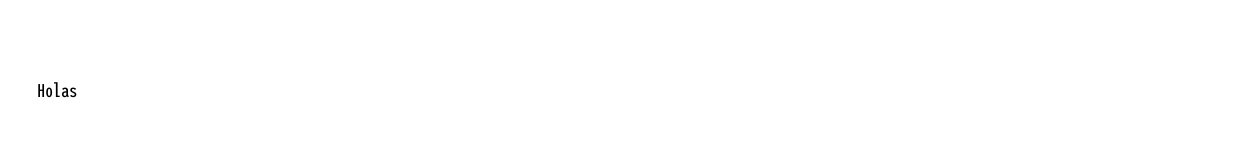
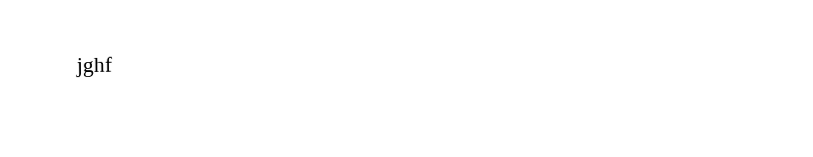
- Holas
+ jghf

